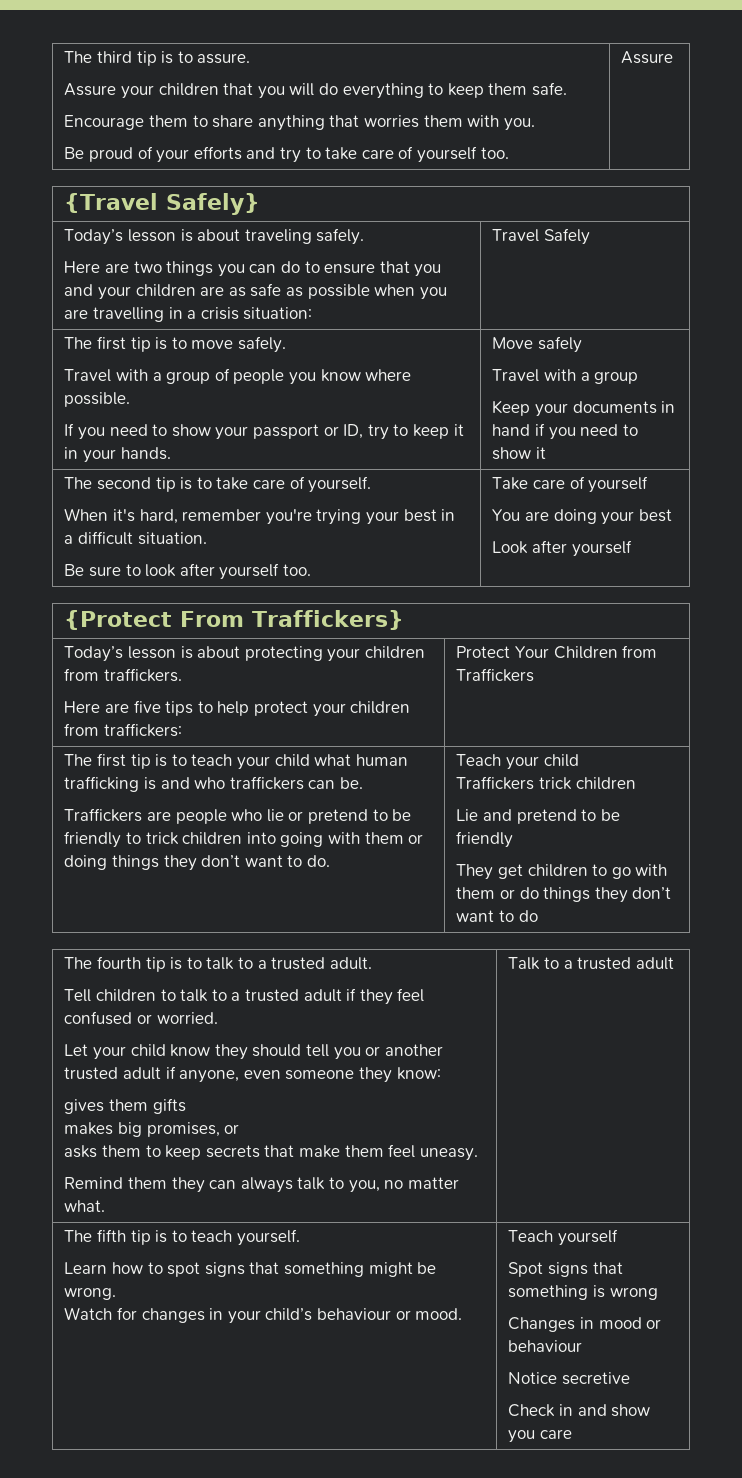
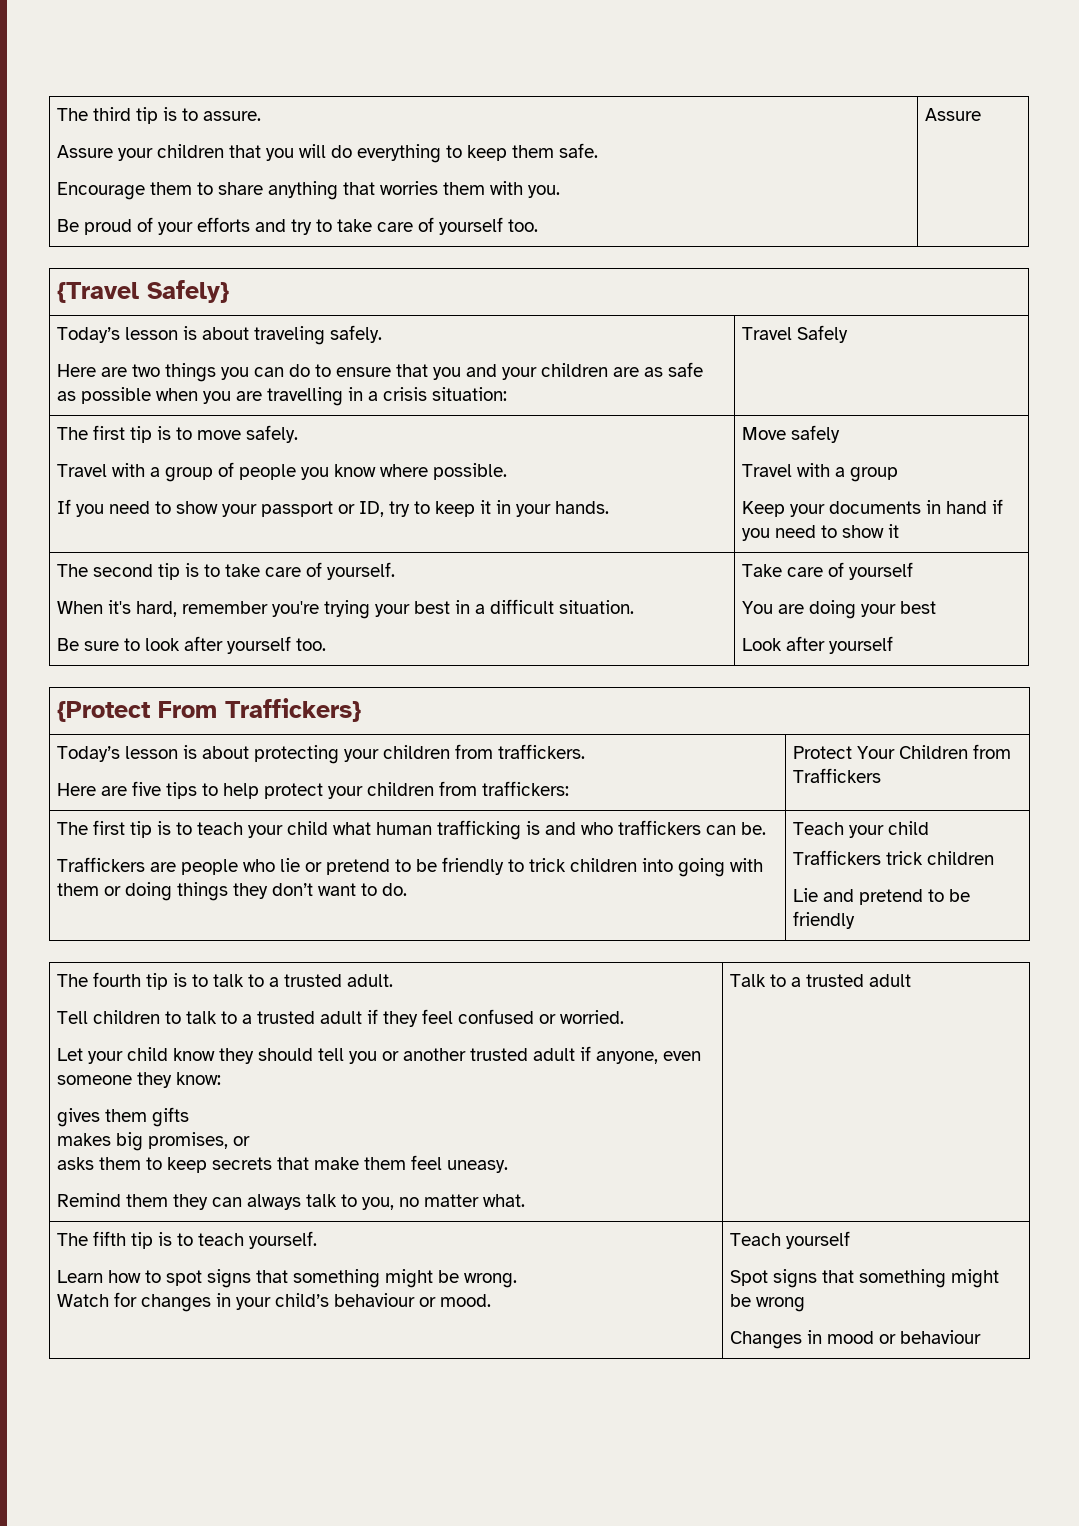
- They get children to go with them or do things they don’t want to do
- Spot signs that something is wrong
+ Spot signs that something might be wrong
- Notice secretive
- Check in and show you care

